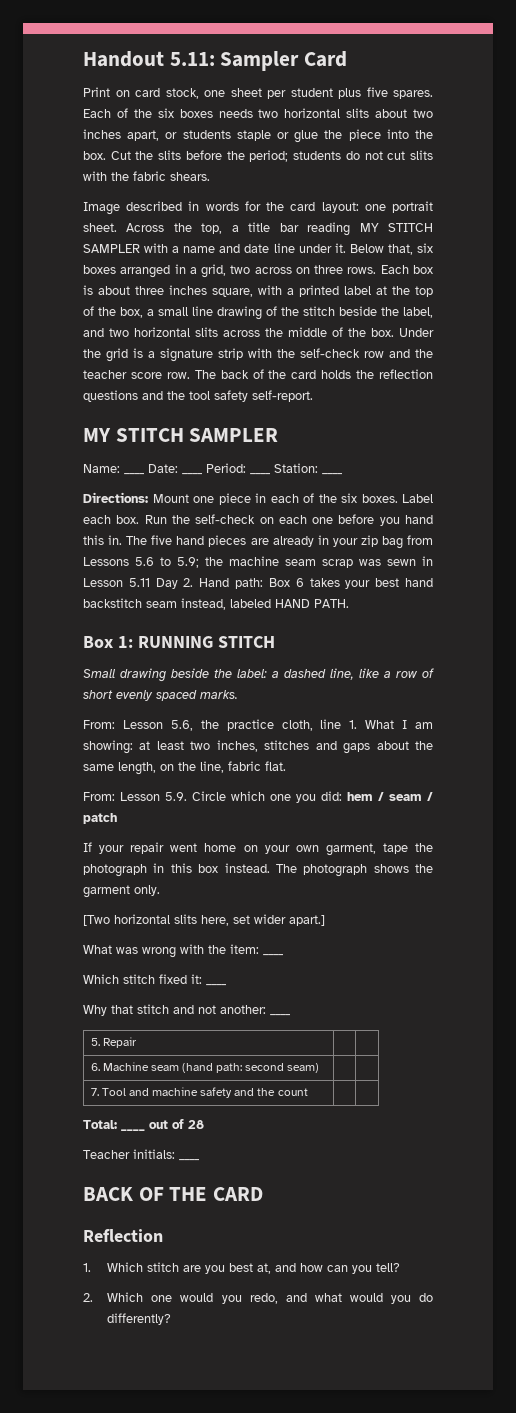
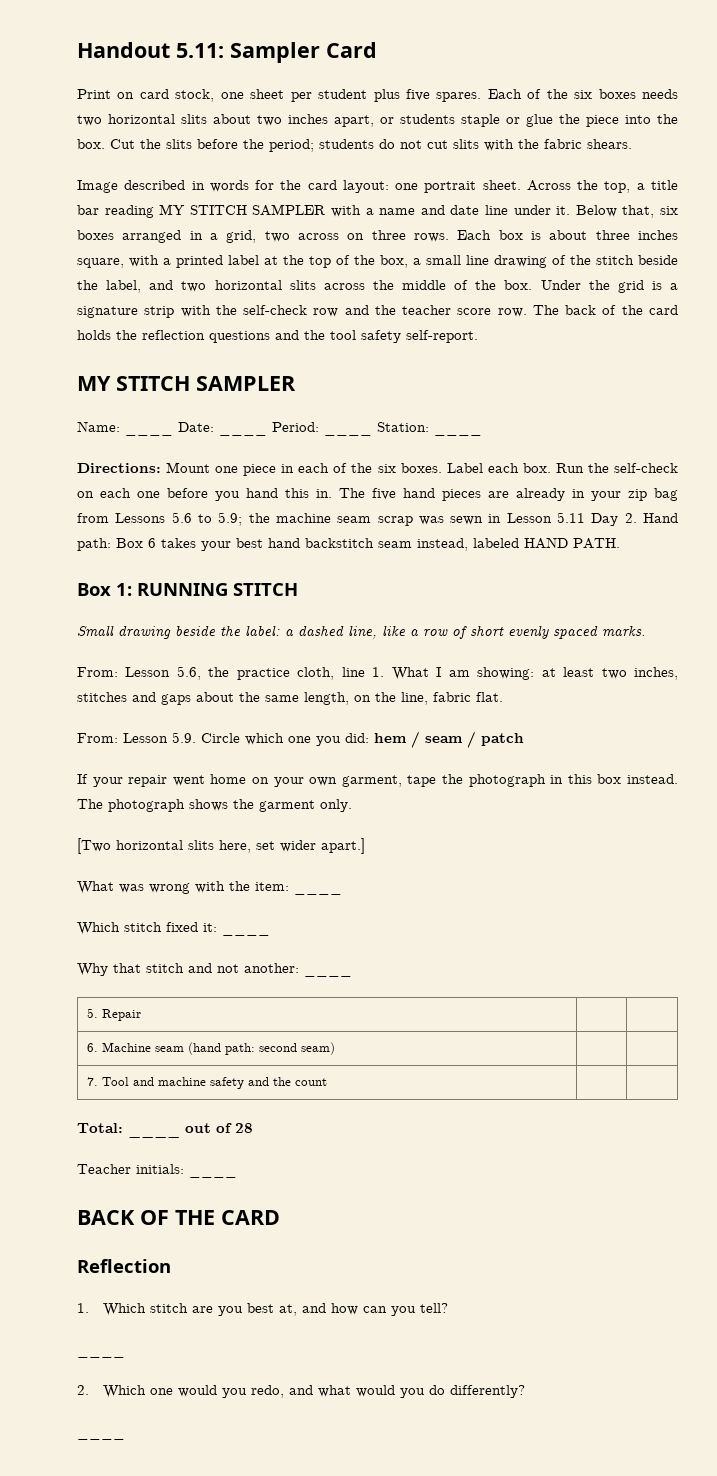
  1. Which stitch are you best at, and how can you tell?
+ ____
  2. Which one would you redo, and what would you do differently?
+ ____

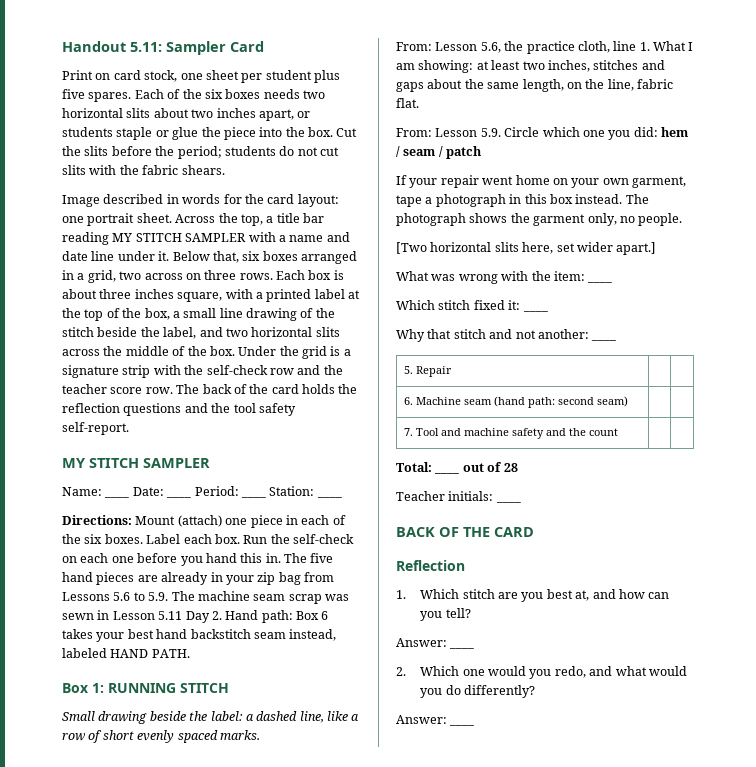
- Directions: Mount one piece in each of the six boxes.
+ Directions: Mount (attach) one piece in each of the six boxes.
- The five hand pieces are already in your zip bag from Lessons 5.6 to 5.9; the machine seam scrap was sewn in Lesson 5.11 Day 2. Hand path: Box 6 takes your best hand backstitch seam instead, labeled HAND PATH.
+ The five hand pieces are already in your zip bag from Lessons 5.6 to 5.9. The machine seam scrap was sewn in Lesson 5.11 Day 2. Hand path: Box 6 takes your best hand backstitch seam instead, labeled HAND PATH.
- If your repair went home on your own garment, tape the photograph in this box instead.
+ If your repair went home on your own garment, tape a photograph in this box instead.
- The photograph shows the garment only.
+ The photograph shows the garment only, no people.
  1. Which stitch are you best at, and how can you tell?
- ____
+ Answer: ____
  2. Which one would you redo, and what would you do differently?
- ____
+ Answer: ____

